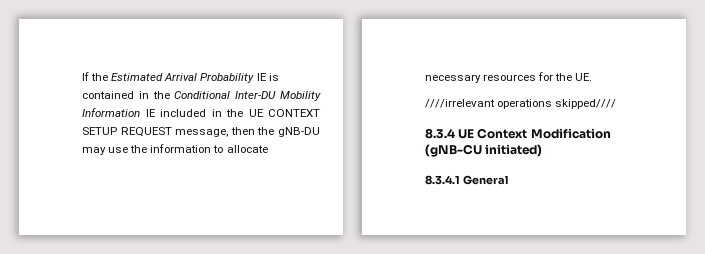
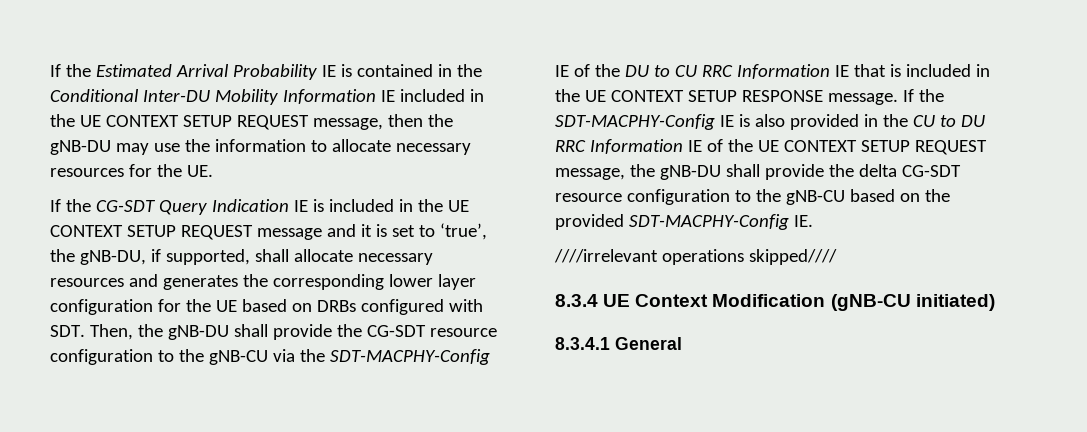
+ If the CG-SDT Query Indication IE is included in the UE CONTEXT SETUP REQUEST message and it is set to ‘true’, the gNB-DU, if supported, shall allocate necessary resources and generates the corresponding lower layer configuration for the UE based on DRBs configured with SDT. Then, the gNB-DU shall provide the CG-SDT resource configuration to the gNB-CU via the SDT-MACPHY-Config IE of the DU to CU RRC Information IE that is included in the UE CONTEXT SETUP RESPONSE message. If the SDT-MACPHY-Config IE is also provided in the CU to DU RRC Information IE of the UE CONTEXT SETUP REQUEST message, the gNB-DU shall provide the delta CG-SDT resource configuration to the gNB-CU based on the provided SDT-MACPHY-Config IE.

